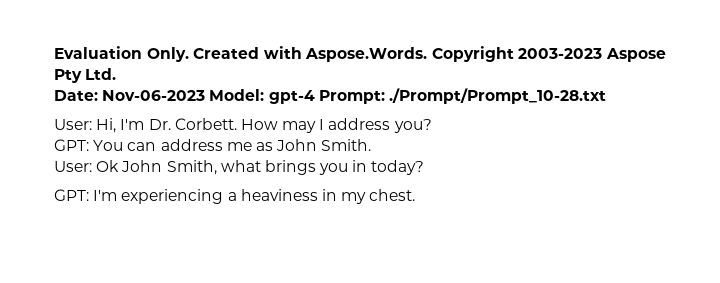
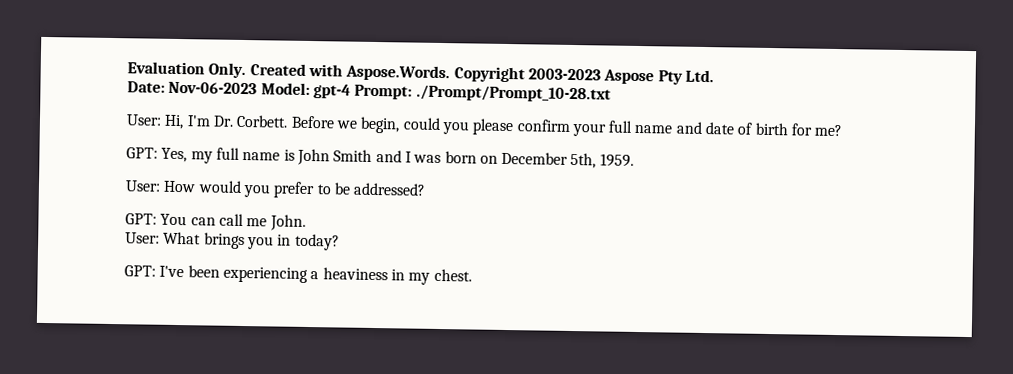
- How may I address you?
- GPT: You can address me as John Smith.
- User: Ok John Smith, what brings you in today?
+ Before we begin, could you please confirm your full name and date of birth for me?
+ GPT: Yes, my full name is John Smith and I was born on December 5th, 1959.
+ User: How would you prefer to be addressed?
+ GPT: You can call me John.
+ User: What brings you in today?
- GPT: I'm experiencing a heaviness in my chest.
+ GPT: I've been experiencing a heaviness in my chest.

